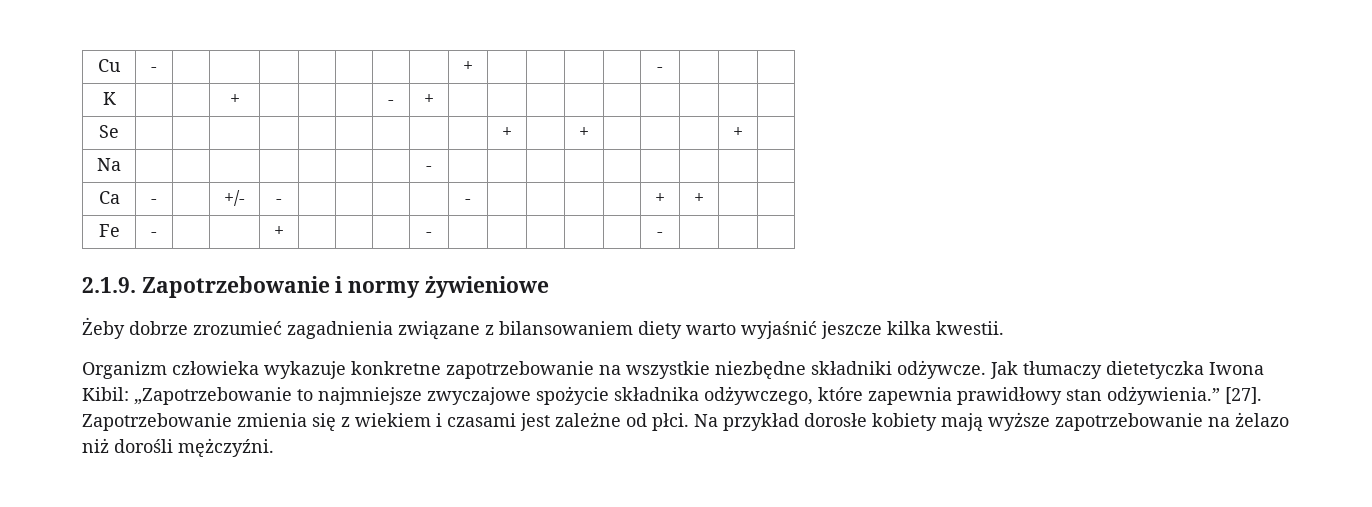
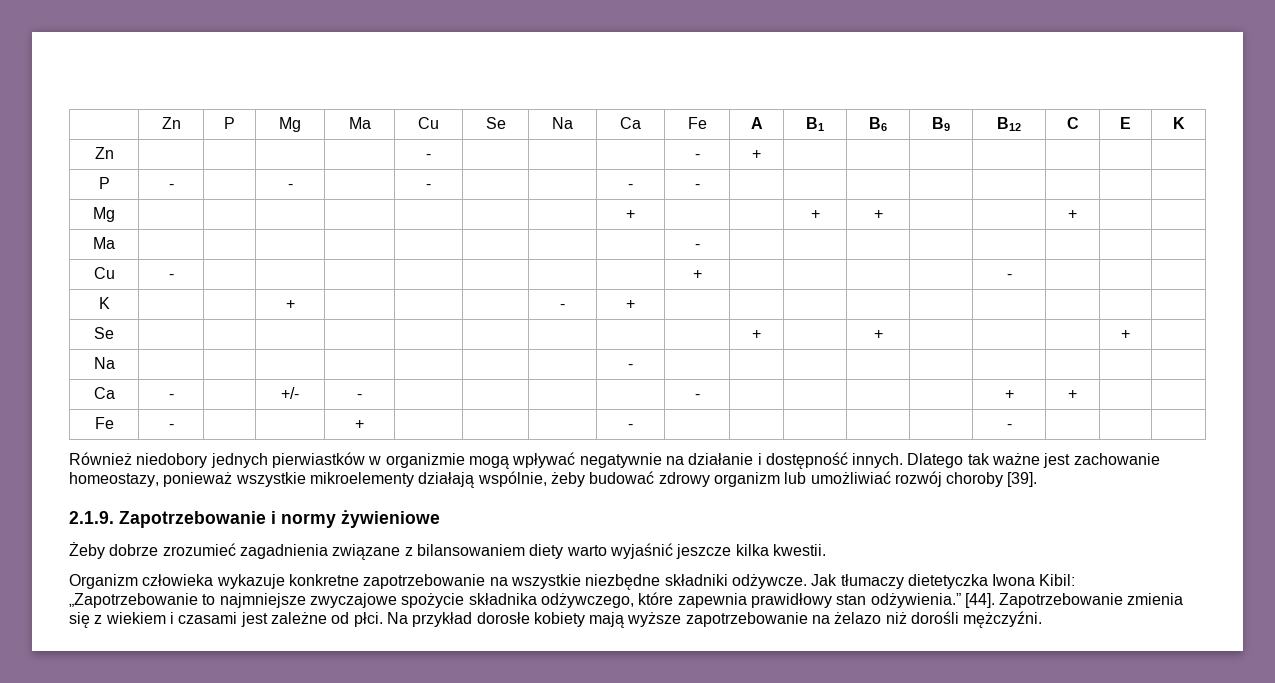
+ | Zn | P | Mg | Ma | Cu | Se | Na | Ca | Fe | A | B1 | B6 | B9 | B12 | C | E | K
+ Zn | | | | | - | | | | - | + | | | | | | |
+ P | - | | - | | - | | | - | - | | | | | | | |
+ Mg | | | | | | | | + | | | + | + | | | + | |
+ Ma | | | | | | | | | - | | | | | | | |
+ Również niedobory jednych pierwiastków w organizmie mogą wpływać negatywnie na działanie i dostępność innych. Dlatego tak ważne jest zachowanie homeostazy, ponieważ wszystkie mikroelementy działają wspólnie, żeby budować zdrowy organizm lub umożliwiać rozwój choroby [39].
- [27].
+ [44].

